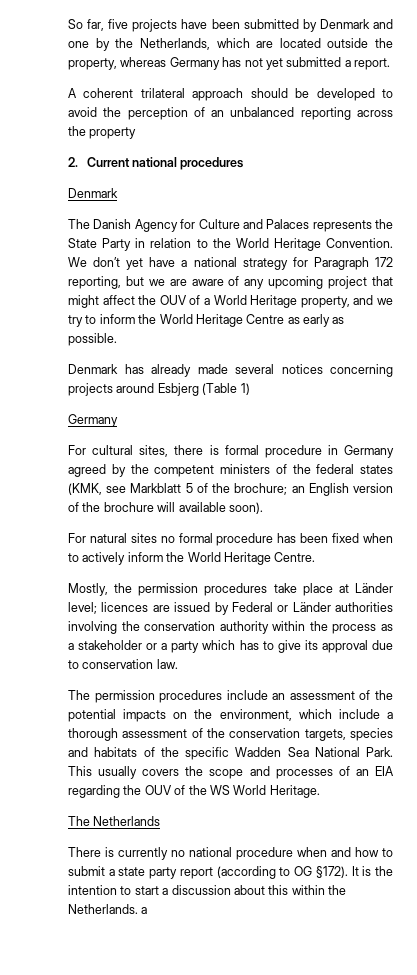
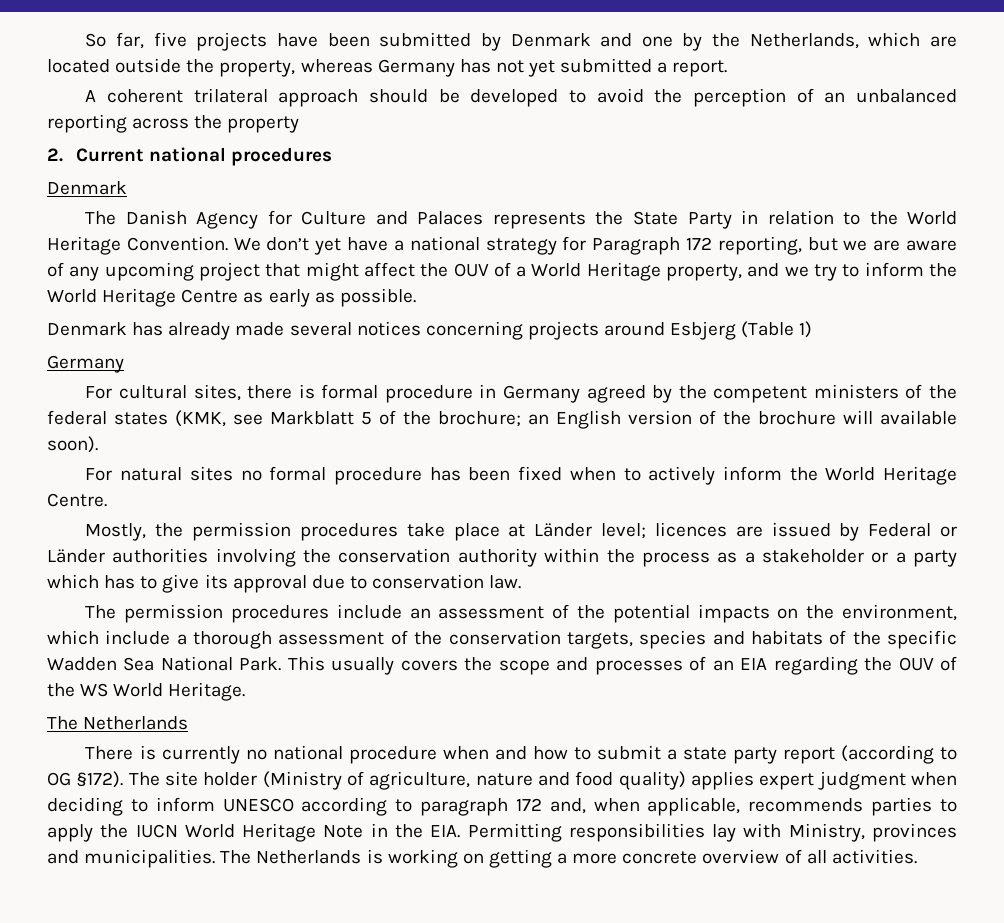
- It is the intention to start a discussion about this within the Netherlands. a
+ The site holder (Ministry of agriculture, nature and food quality) applies expert judgment when deciding to inform UNESCO according to paragraph 172 and, when applicable, recommends parties to apply the IUCN World Heritage Note in the EIA. Permitting responsibilities lay with Ministry, provinces and municipalities. The Netherlands is working on getting a more concrete overview of all activities.

